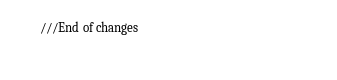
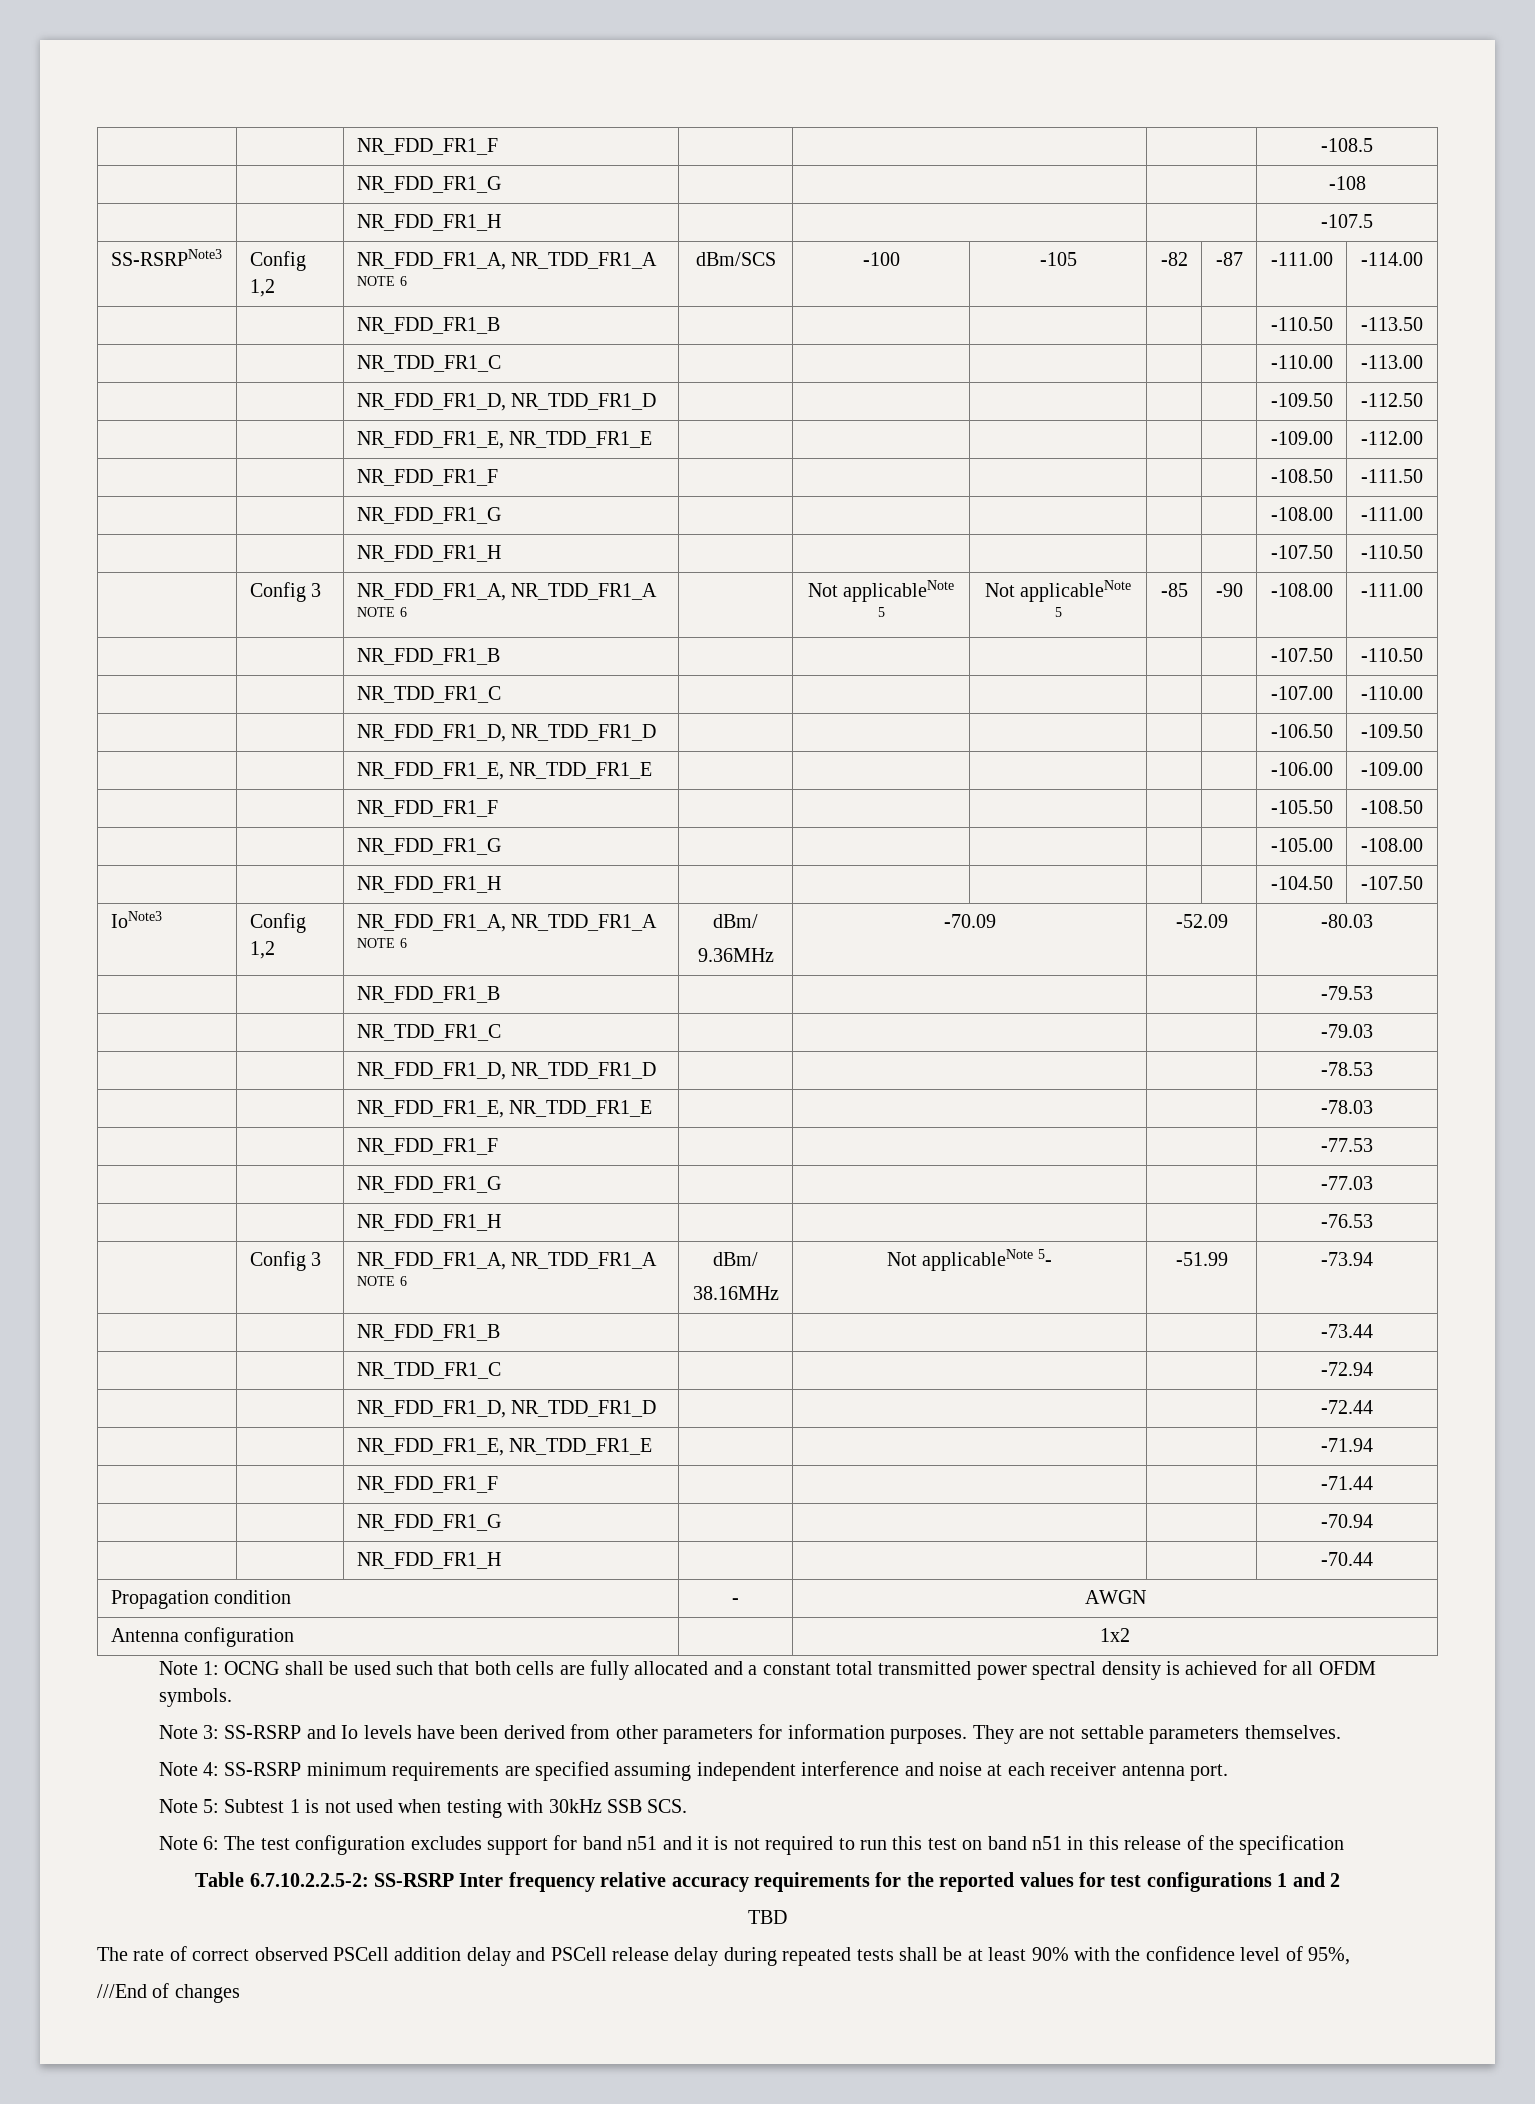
+ | | NR_FDD_FR1_F | | | | -108.5
+ | | NR_FDD_FR1_G | | | | -108
+ | | NR_FDD_FR1_H | | | | -107.5
+ SS-RSRPNote3 | Config 1,2 | NR_FDD_FR1_A, NR_TDD_FR1_A NOTE 6 | dBm/SCS | -100 | -105 | -82 | -87 | -111.00 | -114.00
+ | | NR_FDD_FR1_B | | | | | | -110.50 | -113.50
+ | | NR_TDD_FR1_C | | | | | | -110.00 | -113.00
+ | | NR_FDD_FR1_D, NR_TDD_FR1_D | | | | | | -109.50 | -112.50
+ | | NR_FDD_FR1_E, NR_TDD_FR1_E | | | | | | -109.00 | -112.00
+ | | NR_FDD_FR1_F | | | | | | -108.50 | -111.50
+ | | NR_FDD_FR1_G | | | | | | -108.00 | -111.00
+ | | NR_FDD_FR1_H | | | | | | -107.50 | -110.50
+ | Config 3 | NR_FDD_FR1_A, NR_TDD_FR1_A NOTE 6 | | Not applicableNote 5 | Not applicableNote 5 | -85 | -90 | -108.00 | -111.00
+ | | NR_FDD_FR1_B | | | | | | -107.50 | -110.50
+ | | NR_TDD_FR1_C | | | | | | -107.00 | -110.00
+ | | NR_FDD_FR1_D, NR_TDD_FR1_D | | | | | | -106.50 | -109.50
+ | | NR_FDD_FR1_E, NR_TDD_FR1_E | | | | | | -106.00 | -109.00
+ | | NR_FDD_FR1_F | | | | | | -105.50 | -108.50
+ | | NR_FDD_FR1_G | | | | | | -105.00 | -108.00
+ | | NR_FDD_FR1_H | | | | | | -104.50 | -107.50
+ IoNote3 | Config 1,2 | NR_FDD_FR1_A, NR_TDD_FR1_A NOTE 6 | dBm/
+ 9.36MHz | -70.09 | -52.09 | -80.03
+ | | NR_FDD_FR1_B | | | | -79.53
+ | | NR_TDD_FR1_C | | | | -79.03
+ | | NR_FDD_FR1_D, NR_TDD_FR1_D | | | | -78.53
+ | | NR_FDD_FR1_E, NR_TDD_FR1_E | | | | -78.03
+ | | NR_FDD_FR1_F | | | | -77.53
+ | | NR_FDD_FR1_G | | | | -77.03
+ | | NR_FDD_FR1_H | | | | -76.53
+ | Config 3 | NR_FDD_FR1_A, NR_TDD_FR1_A NOTE 6 | dBm/
+ 38.16MHz | Not applicableNote 5- | -51.99 | -73.94
+ | | NR_FDD_FR1_B | | | | -73.44
+ | | NR_TDD_FR1_C | | | | -72.94
+ | | NR_FDD_FR1_D, NR_TDD_FR1_D | | | | -72.44
+ | | NR_FDD_FR1_E, NR_TDD_FR1_E | | | | -71.94
+ | | NR_FDD_FR1_F | | | | -71.44
+ | | NR_FDD_FR1_G | | | | -70.94
+ | | NR_FDD_FR1_H | | | | -70.44
+ Propagation condition | - | AWGN
+ Antenna configuration | | 1x2
+ Note 1: OCNG shall be used such that both cells are fully allocated and a constant total transmitted power spectral density is achieved for all OFDM symbols.
+ Note 3: SS-RSRP and Io levels have been derived from other parameters for information purposes. They are not settable parameters themselves.
+ Note 4: SS-RSRP minimum requirements are specified assuming independent interference and noise at each receiver antenna port.
+ Note 5: Subtest 1 is not used when testing with 30kHz SSB SCS.
+ Note 6: The test configuration excludes support for band n51 and it is not required to run this test on band n51 in this release of the specification
+ Table 6.7.10.2.2.5-2: SS-RSRP Inter frequency relative accuracy requirements for the reported values for test configurations 1 and 2
+ TBD
+ The rate of correct observed PSCell addition delay and PSCell release delay during repeated tests shall be at least 90% with the confidence level of 95%,

